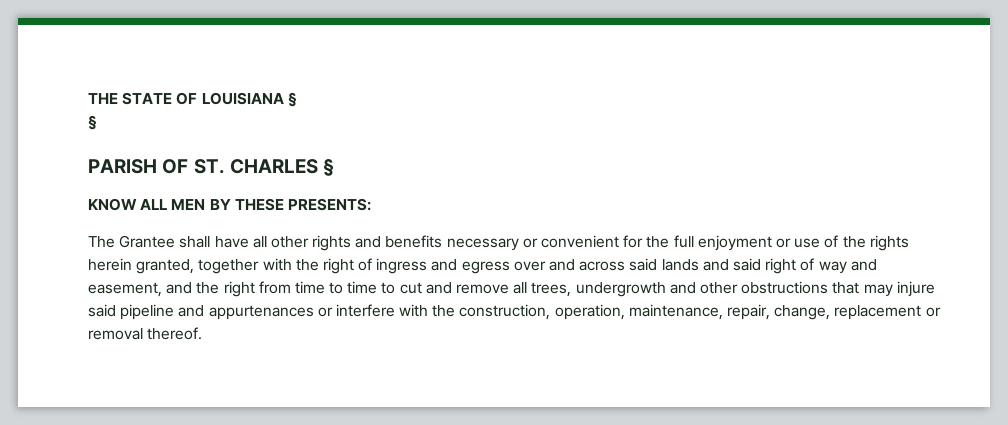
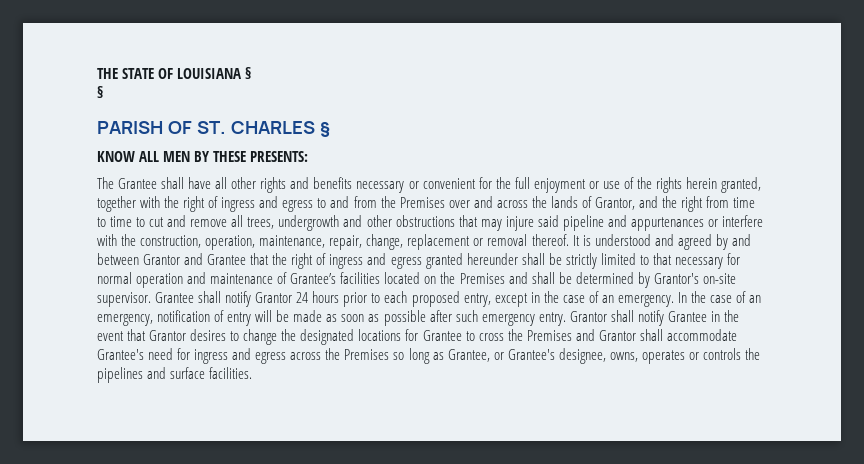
- The Grantee shall have all other rights and benefits necessary or convenient for the full enjoyment or use of the rights herein granted, together with the right of ingress and egress over and across said lands and said right of way and easement, and the right from time to time to cut and remove all trees, undergrowth and other obstructions that may injure said pipeline and appurtenances or interfere with the construction, operation, maintenance, repair, change, replacement or removal thereof.
+ The Grantee shall have all other rights and benefits necessary or convenient for the full enjoyment or use of the rights herein granted, together with the right of ingress and egress to and from the Premises over and across the lands of Grantor, and the right from time to time to cut and remove all trees, undergrowth and other obstructions that may injure said pipeline and appurtenances or interfere with the construction, operation, maintenance, repair, change, replacement or removal thereof.
+ It is understood and agreed by and between Grantor and Grantee that the right of ingress and egress granted hereunder shall be strictly limited to that necessary for normal operation and maintenance of Grantee’s facilities located on the Premises and shall be determined by Grantor's on-site supervisor. Grantee shall notify Grantor 24 hours prior to each proposed entry, except in the case of an emergency. In the case of an emergency, notification of entry will be made as soon as possible after such emergency entry. Grantor shall notify Grantee in the event that Grantor desires to change the designated locations for Grantee to cross the Premises and Grantor shall accommodate Grantee's need for ingress and egress across the Premises so long as Grantee, or Grantee's designee, owns, operates or controls the pipelines and surface facilities.

